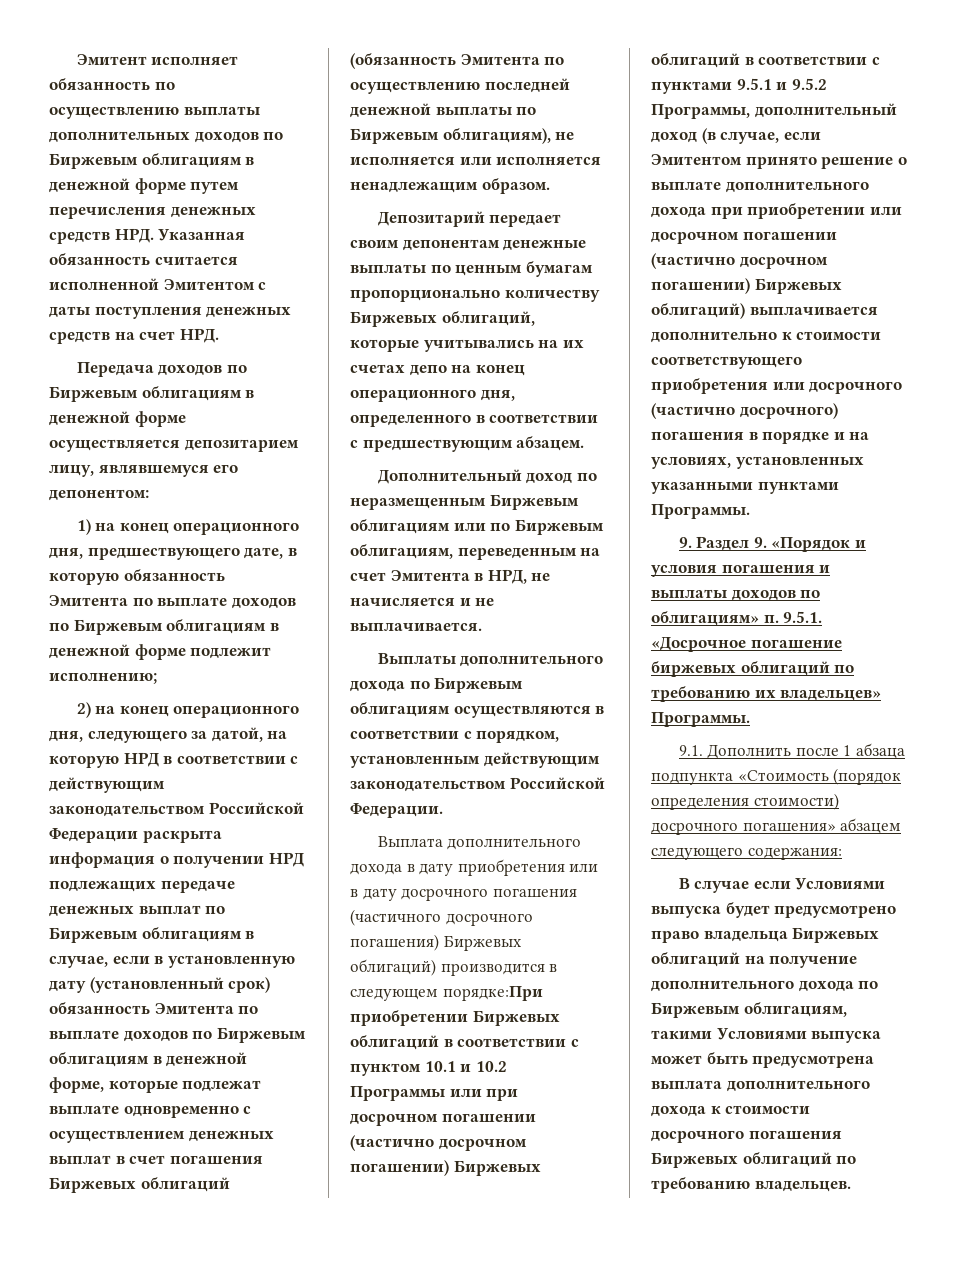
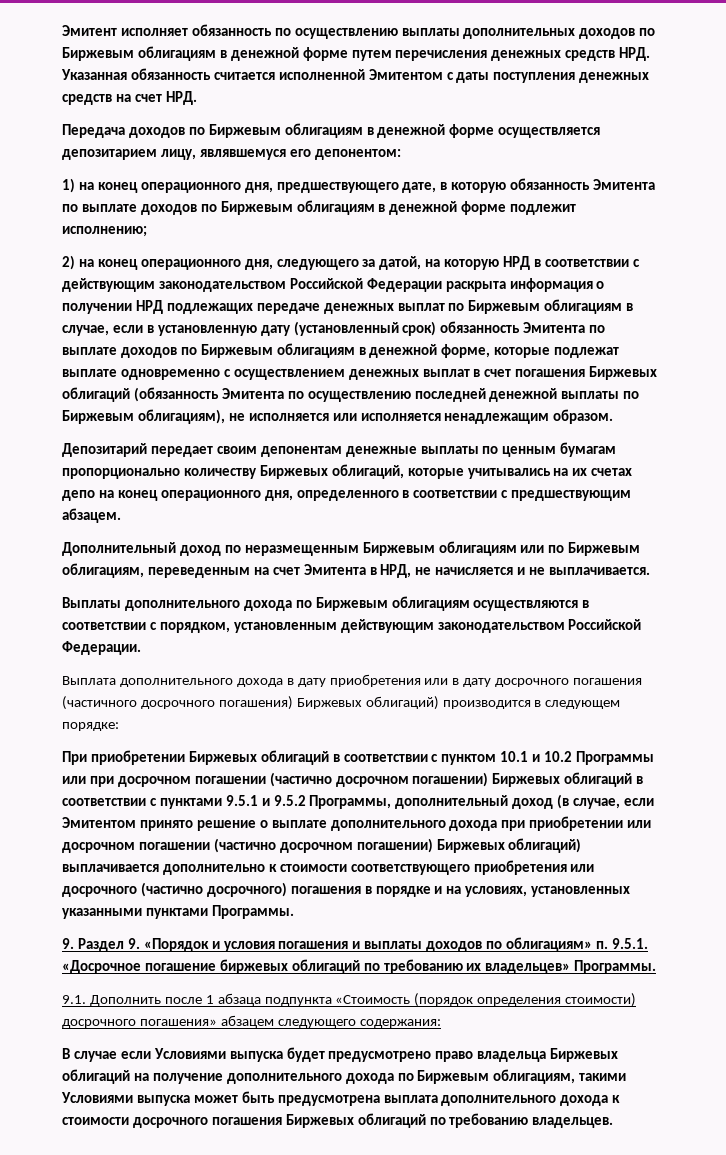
- Выплата дополнительного дохода в дату приобретения или в дату досрочного погашения (частичного досрочного погашения) Биржевых облигаций) производится в следующем порядке:При приобретении Биржевых облигаций в соответствии с пунктом 10.1 и 10.2 Программы или при досрочном погашении (частично досрочном погашении) Биржевых облигаций в соответствии с пунктами 9.5.1 и 9.5.2 Программы, дополнительный доход (в случае, если Эмитентом принято решение о выплате дополнительного дохода при приобретении или досрочном погашении (частично досрочном погашении) Биржевых облигаций) выплачивается дополнительно к стоимости соответствующего приобретения или досрочного (частично досрочного) погашения в порядке и на условиях, установленных указанными пунктами Программы.
+ Выплата дополнительного дохода в дату приобретения или в дату досрочного погашения (частичного досрочного погашения) Биржевых облигаций) производится в следующем порядке:
+ При приобретении Биржевых облигаций в соответствии с пунктом 10.1 и 10.2 Программы или при досрочном погашении (частично досрочном погашении) Биржевых облигаций в соответствии с пунктами 9.5.1 и 9.5.2 Программы, дополнительный доход (в случае, если Эмитентом принято решение о выплате дополнительного дохода при приобретении или досрочном погашении (частично досрочном погашении) Биржевых облигаций) выплачивается дополнительно к стоимости соответствующего приобретения или досрочного (частично досрочного) погашения в порядке и на условиях, установленных указанными пунктами Программы.

